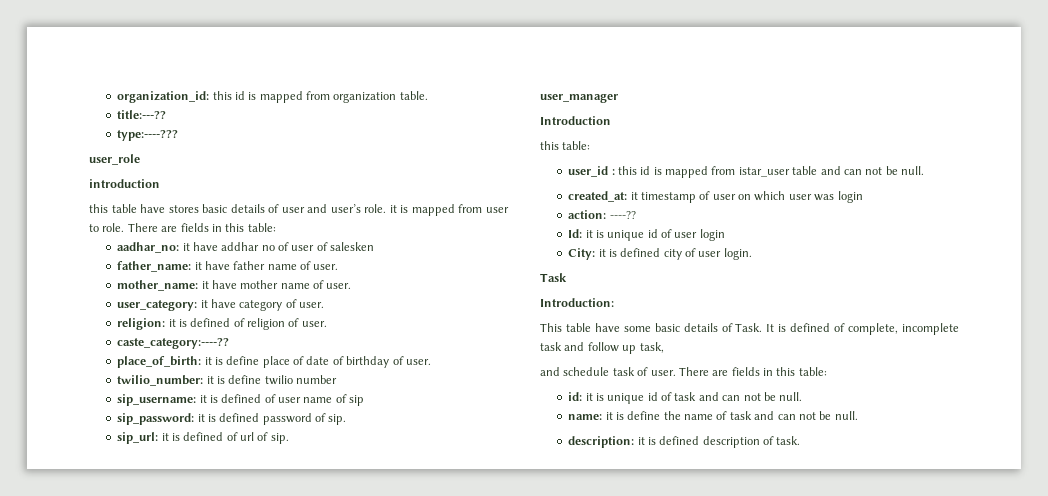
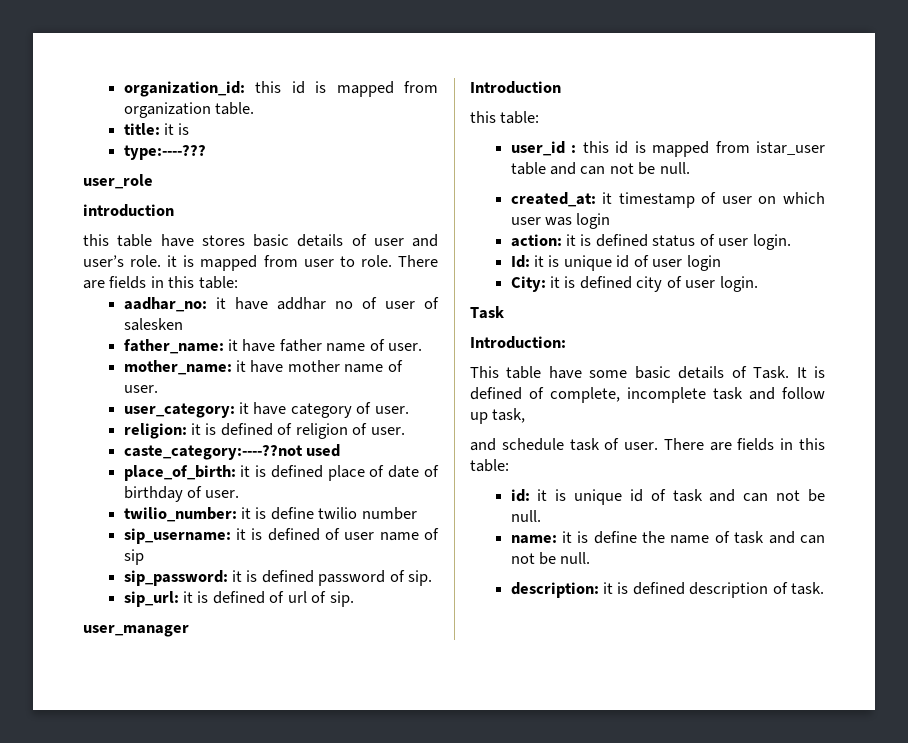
- title:---??
+ title: it is
- caste_category:----??
+ caste_category:----??not used
- place_of_birth: it is define place of date of birthday of user.
+ place_of_birth: it is defined place of date of birthday of user.
- action: ----??
+ action: it is defined status of user login.

